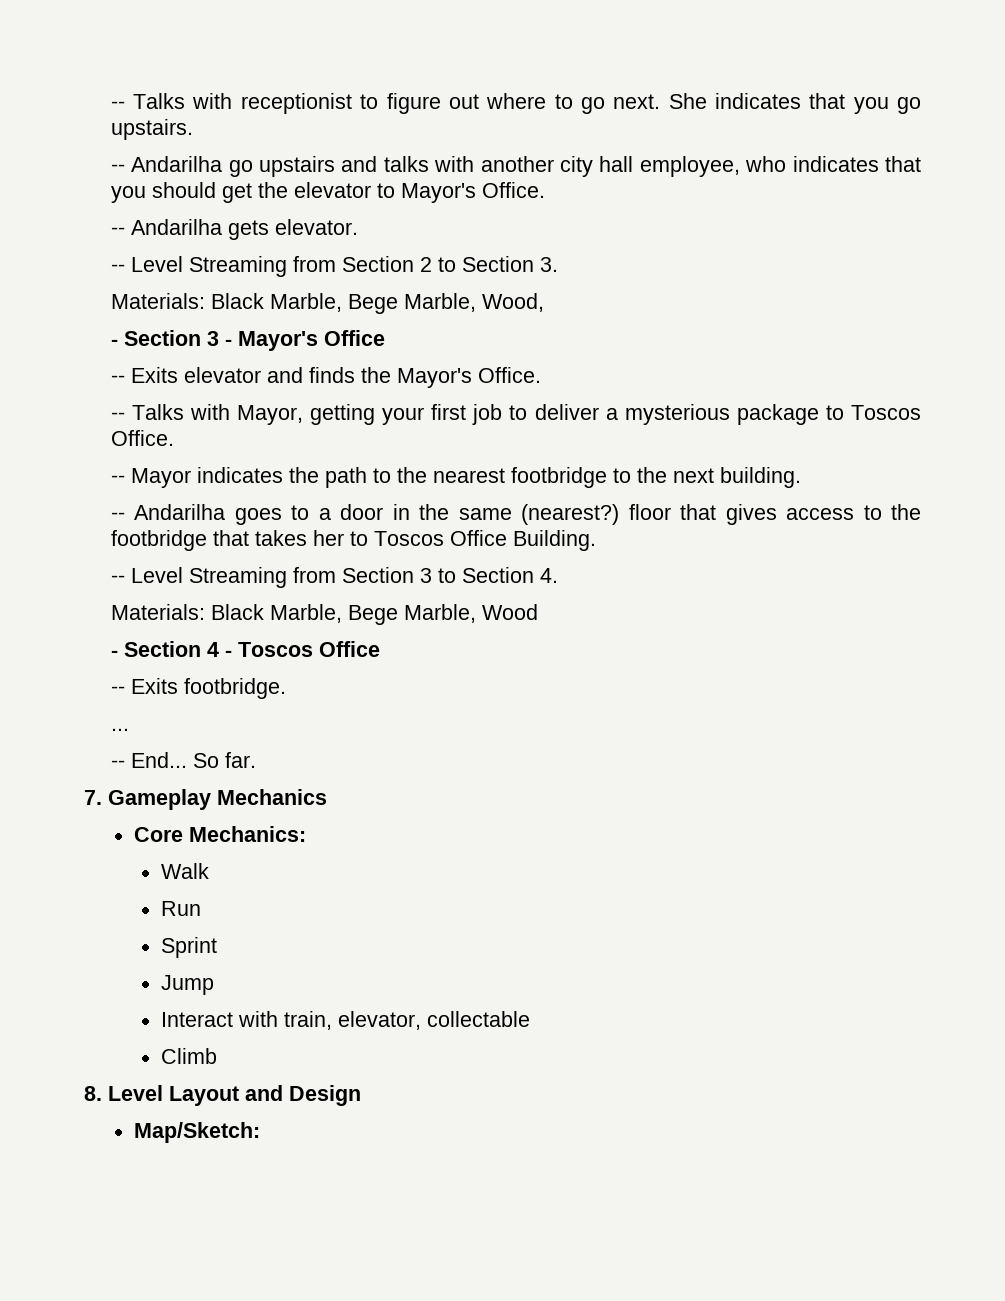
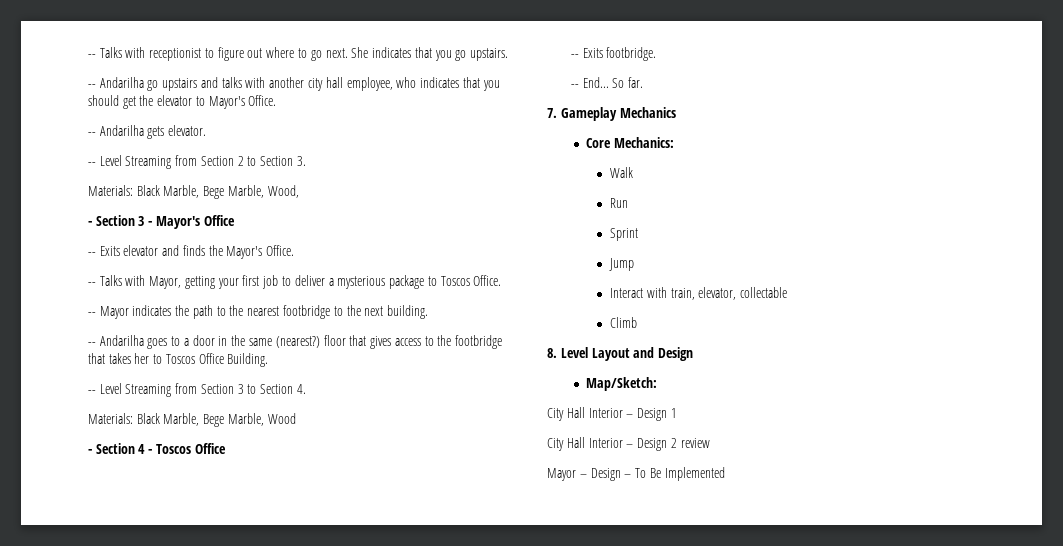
- ...
+ City Hall Interior – Design 1
+ City Hall Interior – Design 2 review
+ Mayor – Design – To Be Implemented

